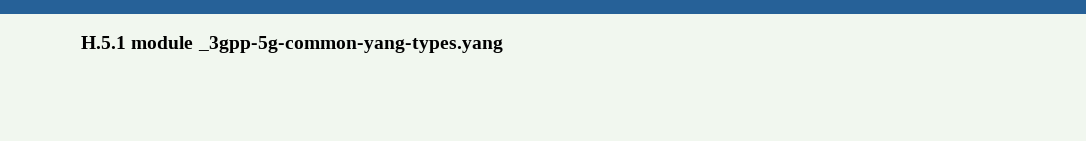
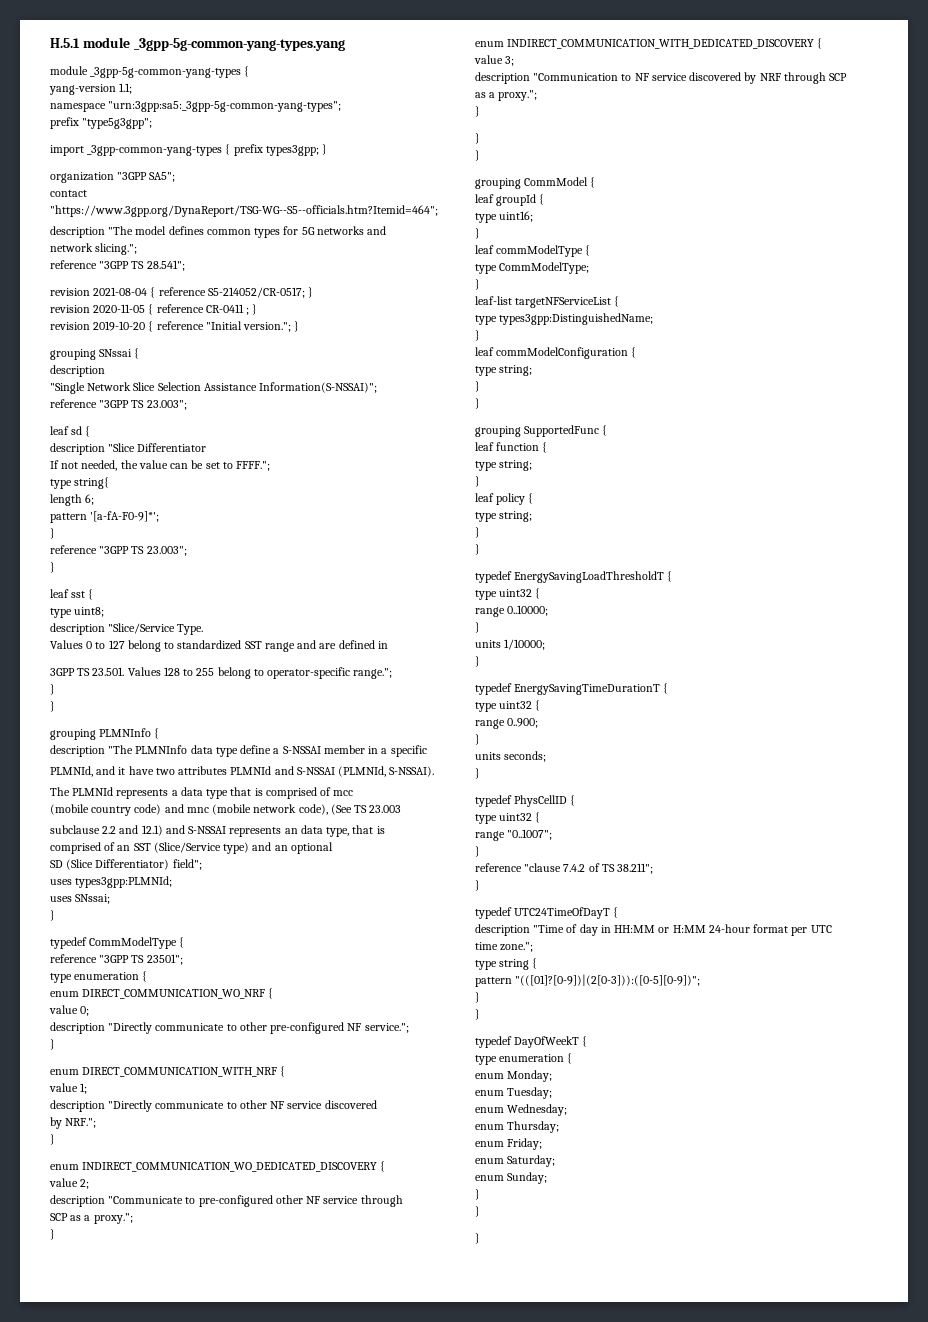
+ module _3gpp-5g-common-yang-types {
+ yang-version 1.1;
+ namespace "urn:3gpp:sa5:_3gpp-5g-common-yang-types";
+ prefix "type5g3gpp";
+ import _3gpp-common-yang-types { prefix types3gpp; }
+ organization "3GPP SA5";
+ contact "https://www.3gpp.org/DynaReport/TSG-WG--S5--officials.htm?Itemid=464";
+ description "The model defines common types for 5G networks and
+ network slicing.";
+ reference "3GPP TS 28.541";
+ revision 2021-08-04 { reference S5-214052/CR-0517; }
+ revision 2020-11-05 { reference CR-0411 ; }
+ revision 2019-10-20 { reference "Initial version."; }
+ grouping SNssai {
+ description
+ "Single Network Slice Selection Assistance Information(S-NSSAI)";
+ reference "3GPP TS 23.003";
+ leaf sd {
+ description "Slice Differentiator
+ If not needed, the value can be set to FFFF.";
+ type string{
+ length 6;
+ pattern '[a-fA-F0-9]*';
+ }
+ reference "3GPP TS 23.003";
+ }
+ leaf sst {
+ type uint8;
+ description "Slice/Service Type.
+ Values 0 to 127 belong to standardized SST range and are defined in
+ 3GPP TS 23.501. Values 128 to 255 belong to operator-specific range.";
+ }
+ }
+ grouping PLMNInfo {
+ description "The PLMNInfo data type define a S-NSSAI member in a specific
+ PLMNId, and it have two attributes PLMNId and S-NSSAI (PLMNId, S-NSSAI).
+ The PLMNId represents a data type that is comprised of mcc
+ (mobile country code) and mnc (mobile network code), (See TS 23.003
+ subclause 2.2 and 12.1) and S-NSSAI represents an data type, that is
+ comprised of an SST (Slice/Service type) and an optional
+ SD (Slice Differentiator) field";
+ uses types3gpp:PLMNId;
+ uses SNssai;
+ }
+ typedef CommModelType {
+ reference "3GPP TS 23501";
+ type enumeration {
+ enum DIRECT_COMMUNICATION_WO_NRF {
+ value 0;
+ description "Directly communicate to other pre-configured NF service.";
+ }
+ enum DIRECT_COMMUNICATION_WITH_NRF {
+ value 1;
+ description "Directly communicate to other NF service discovered
+ by NRF.";
+ }
+ enum INDIRECT_COMMUNICATION_WO_DEDICATED_DISCOVERY {
+ value 2;
+ description "Communicate to pre-configured other NF service through
+ SCP as a proxy.";
+ }
+ enum INDIRECT_COMMUNICATION_WITH_DEDICATED_DISCOVERY {
+ value 3;
+ description "Communication to NF service discovered by NRF through SCP
+ as a proxy.";
+ }
+ }
+ }
+ grouping CommModel {
+ leaf groupId {
+ type uint16;
+ }
+ leaf commModelType {
+ type CommModelType;
+ }
+ leaf-list targetNFServiceList {
+ type types3gpp:DistinguishedName;
+ }
+ leaf commModelConfiguration {
+ type string;
+ }
+ }
+ grouping SupportedFunc {
+ leaf function {
+ type string;
+ }
+ leaf policy {
+ type string;
+ }
+ }
+ typedef EnergySavingLoadThresholdT {
+ type uint32 {
+ range 0..10000;
+ }
+ units 1/10000;
+ }
+ typedef EnergySavingTimeDurationT {
+ type uint32 {
+ range 0..900;
+ }
+ units seconds;
+ }
+ typedef PhysCellID {
+ type uint32 {
+ range "0..1007";
+ }
+ reference "clause 7.4.2 of TS 38.211";
+ }
+ typedef UTC24TimeOfDayT {
+ description "Time of day in HH:MM or H:MM 24-hour format per UTC
+ time zone.";
+ type string {
+ pattern "(([01]?[0-9])|(2[0-3])):([0-5][0-9])";
+ }
+ }
+ typedef DayOfWeekT {
+ type enumeration {
+ enum Monday;
+ enum Tuesday;
+ enum Wednesday;
+ enum Thursday;
+ enum Friday;
+ enum Saturday;
+ enum Sunday;
+ }
+ }
+ }

